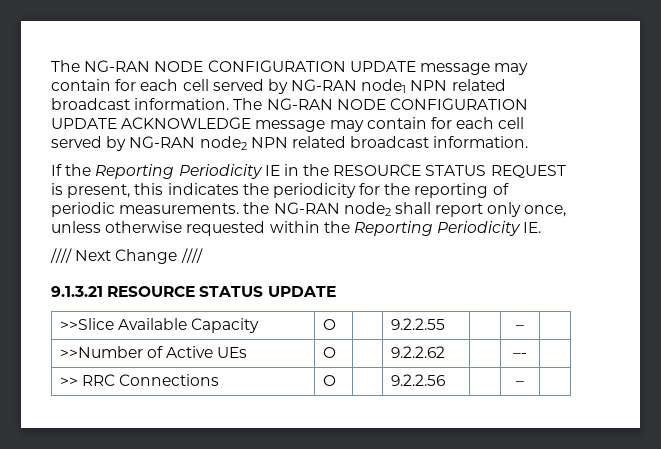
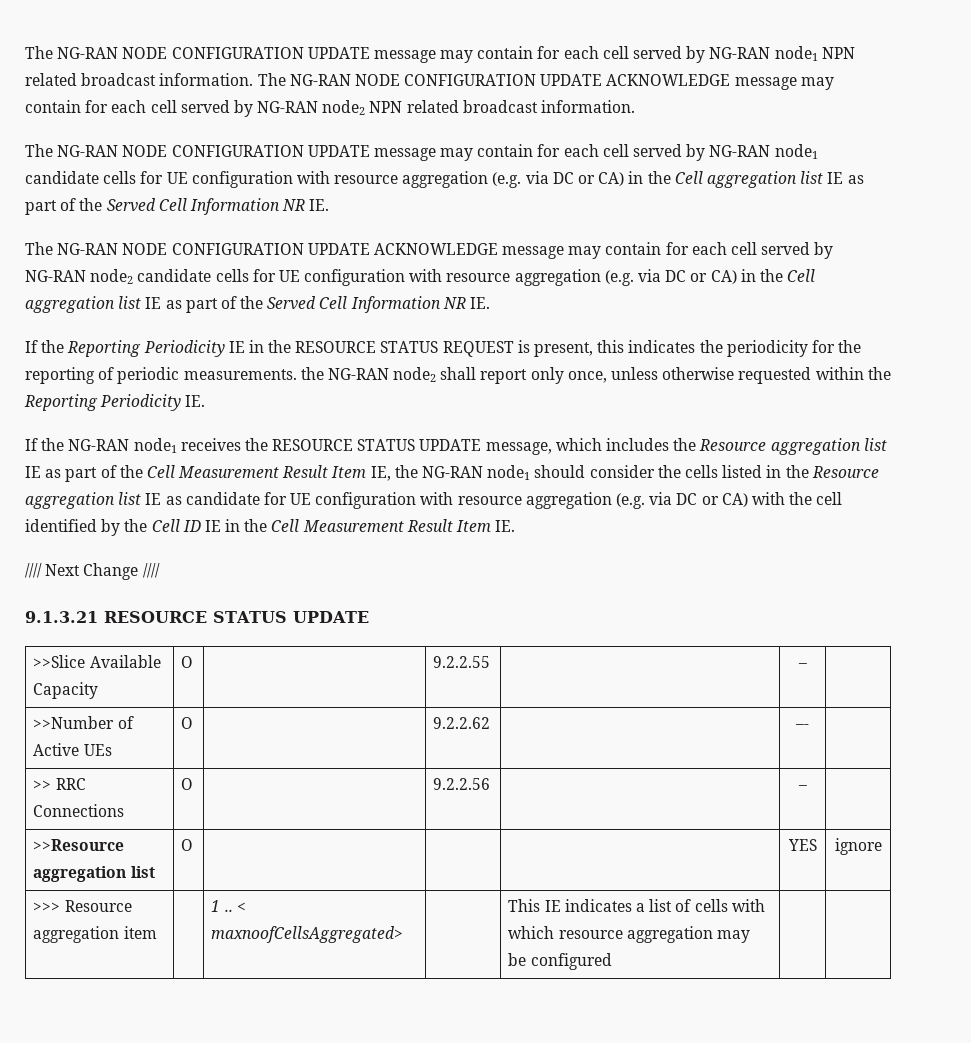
+ The NG-RAN NODE CONFIGURATION UPDATE message may contain for each cell served by NG-RAN node1 candidate cells for UE configuration with resource aggregation (e.g. via DC or CA) in the Cell aggregation list IE as part of the Served Cell Information NR IE.
+ The NG-RAN NODE CONFIGURATION UPDATE ACKNOWLEDGE message may contain for each cell served by NG-RAN node2 candidate cells for UE configuration with resource aggregation (e.g. via DC or CA) in the Cell aggregation list IE as part of the Served Cell Information NR IE.
+ If the NG-RAN node1 receives the RESOURCE STATUS UPDATE message, which includes the Resource aggregation list IE as part of the Cell Measurement Result Item IE, the NG-RAN node1 should consider the cells listed in the Resource aggregation list IE as candidate for UE configuration with resource aggregation (e.g. via DC or CA) with the cell identified by the Cell ID IE in the Cell Measurement Result Item IE.
+ >>Resource aggregation list | O | | | | YES | ignore
+ >>> Resource aggregation item | | 1 .. < maxnoofCellsAggregated> | | This IE indicates a list of cells with which resource aggregation may be configured | |

